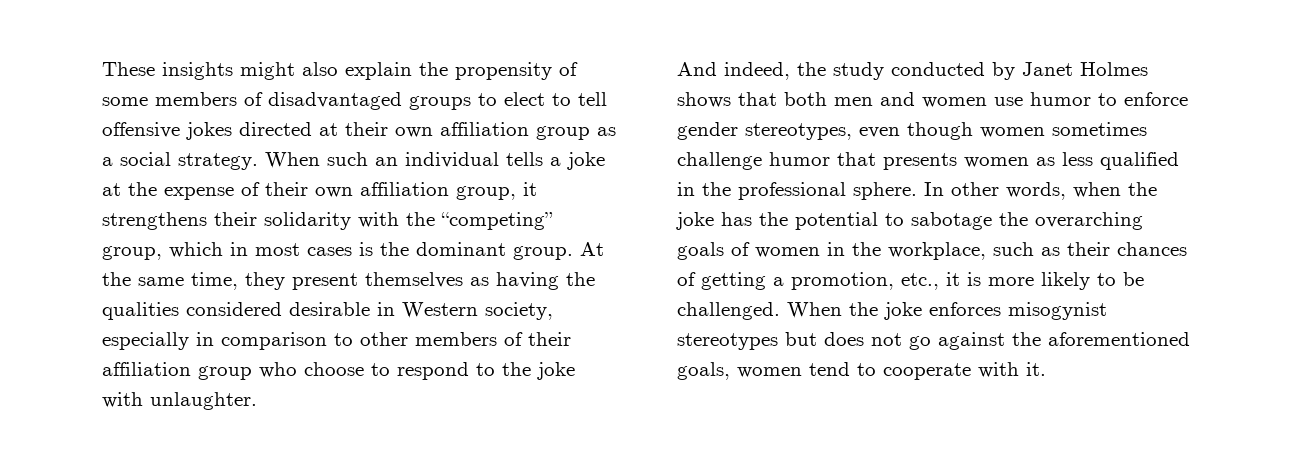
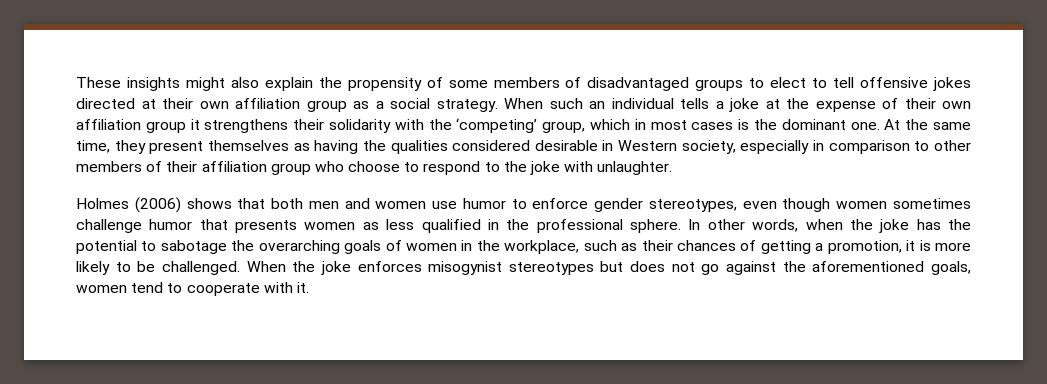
- When such an individual tells a joke at the expense of their own affiliation group, it strengthens their solidarity with the “competing” group, which in most cases is the dominant group.
+ When such an individual tells a joke at the expense of their own affiliation group it strengthens their solidarity with the ‘competing’ group, which in most cases is the dominant one.
- And indeed, the study conducted by Janet Holmes shows that both men and women use humor to enforce gender stereotypes, even though women sometimes challenge humor that presents women as less qualified in the professional sphere.
+ Holmes (2006) shows that both men and women use humor to enforce gender stereotypes, even though women sometimes challenge humor that presents women as less qualified in the professional sphere.
- In other words, when the joke has the potential to sabotage the overarching goals of women in the workplace, such as their chances of getting a promotion, etc., it is more likely to be challenged.
+ In other words, when the joke has the potential to sabotage the overarching goals of women in the workplace, such as their chances of getting a promotion, it is more likely to be challenged.

